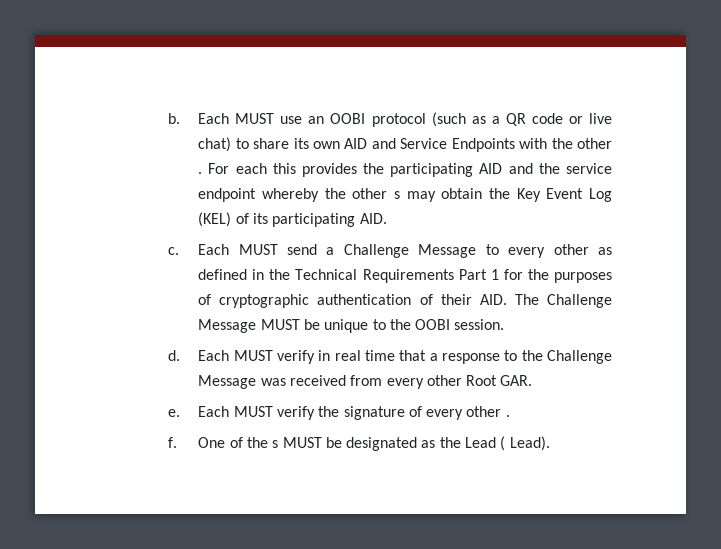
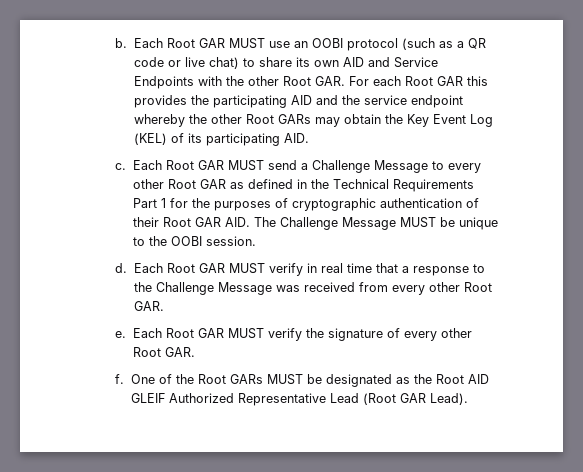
- Each MUST use an OOBI protocol (such as a QR code or live chat) to share its own AID and Service Endpoints with the other . For each this provides the participating AID and the service endpoint whereby the other s may obtain the Key Event Log (KEL) of its participating AID.
+ Each Root GAR MUST use an OOBI protocol (such as a QR code or live chat) to share its own AID and Service Endpoints with the other Root GAR. For each Root GAR this provides the participating AID and the service endpoint whereby the other Root GARs may obtain the Key Event Log (KEL) of its participating AID.
- Each MUST send a Challenge Message to every other as defined in the Technical Requirements Part 1 for the purposes of cryptographic authentication of their AID. The Challenge Message MUST be unique to the OOBI session.
+ Each Root GAR MUST send a Challenge Message to every other Root GAR as defined in the Technical Requirements Part 1 for the purposes of cryptographic authentication of their Root GAR AID. The Challenge Message MUST be unique to the OOBI session.
- Each MUST verify in real time that a response to the Challenge Message was received from every other Root GAR.
+ Each Root GAR MUST verify in real time that a response to the Challenge Message was received from every other Root GAR.
- Each MUST verify the signature of every other .
+ Each Root GAR MUST verify the signature of every other Root GAR.
- One of the s MUST be designated as the Lead ( Lead).
+ One of the Root GARs MUST be designated as the Root AID GLEIF Authorized Representative Lead (Root GAR Lead).

